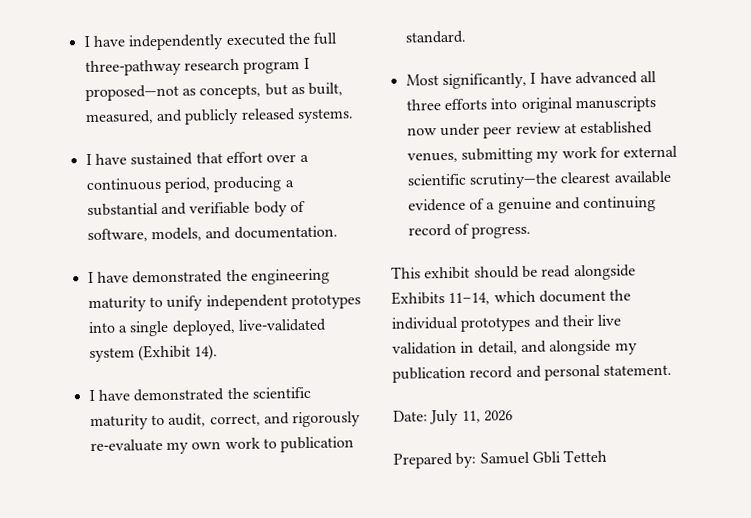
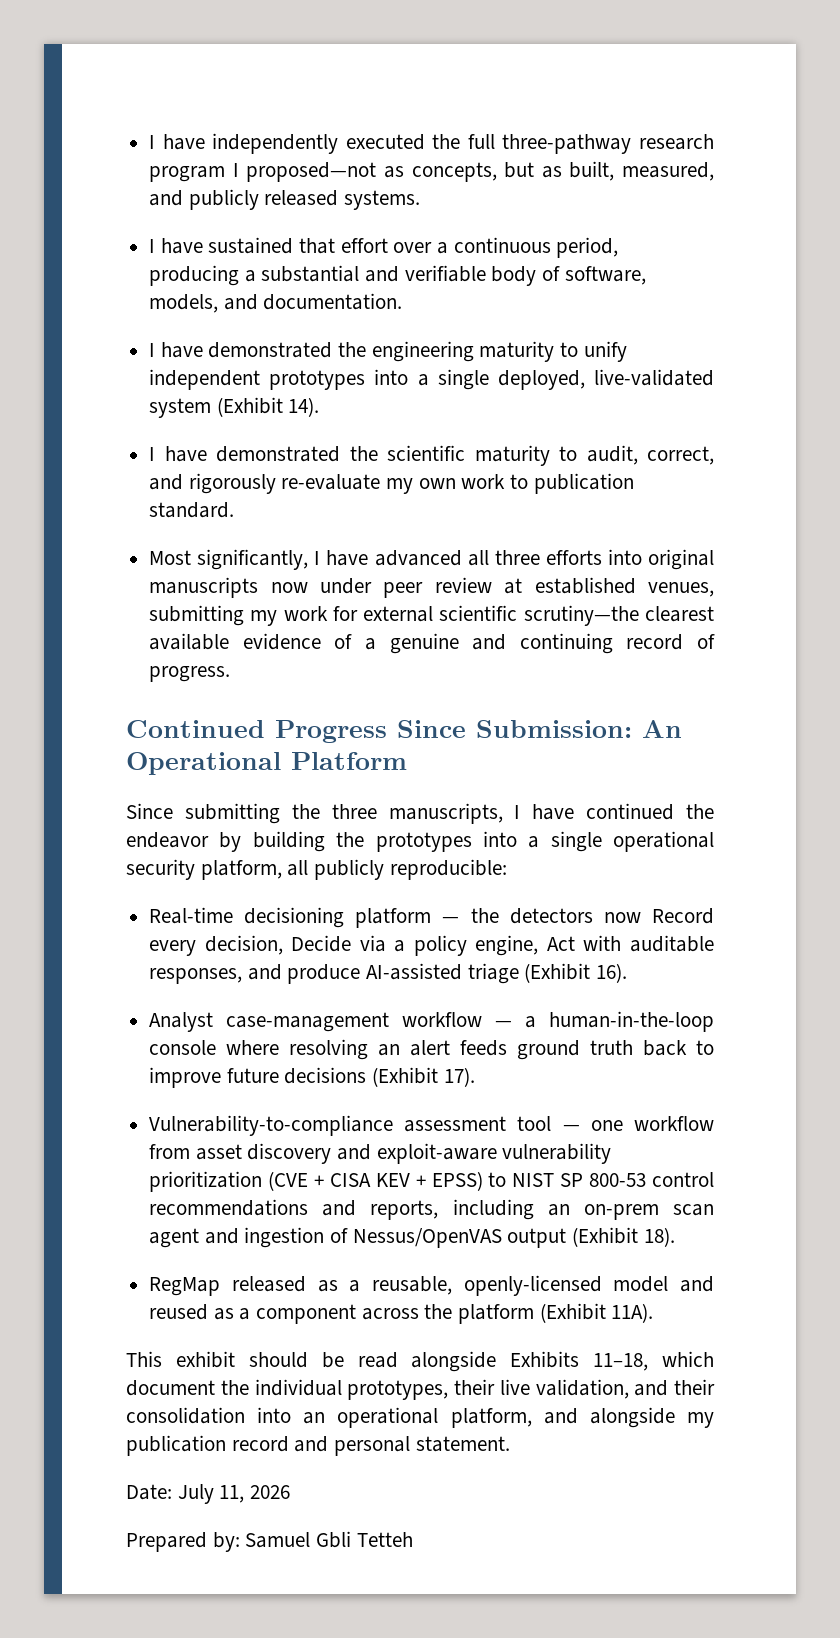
+ Continued Progress Since Submission: An Operational Platform
+ Since submitting the three manuscripts, I have continued the endeavor by building the prototypes into a single operational security platform, all publicly reproducible:
+ Real-time decisioning platform — the detectors now Record every decision, Decide via a policy engine, Act with auditable responses, and produce AI-assisted triage (Exhibit 16).
+ Analyst case-management workflow — a human-in-the-loop console where resolving an alert feeds ground truth back to improve future decisions (Exhibit 17).
+ Vulnerability-to-compliance assessment tool — one workflow from asset discovery and exploit-aware vulnerability prioritization (CVE + CISA KEV + EPSS) to NIST SP 800-53 control recommendations and reports, including an on-prem scan agent and ingestion of Nessus/OpenVAS output (Exhibit 18).
+ RegMap released as a reusable, openly-licensed model and reused as a component across the platform (Exhibit 11A).
- This exhibit should be read alongside Exhibits 11–14, which document the individual prototypes and their live validation in detail, and alongside my publication record and personal statement.
+ This exhibit should be read alongside Exhibits 11–18, which document the individual prototypes, their live validation, and their consolidation into an operational platform, and alongside my publication record and personal statement.

